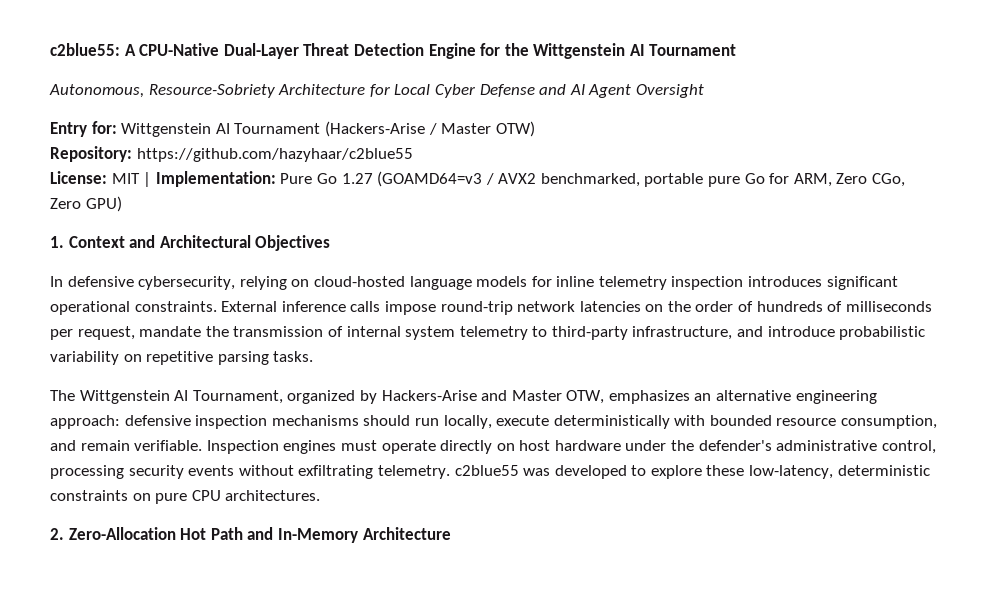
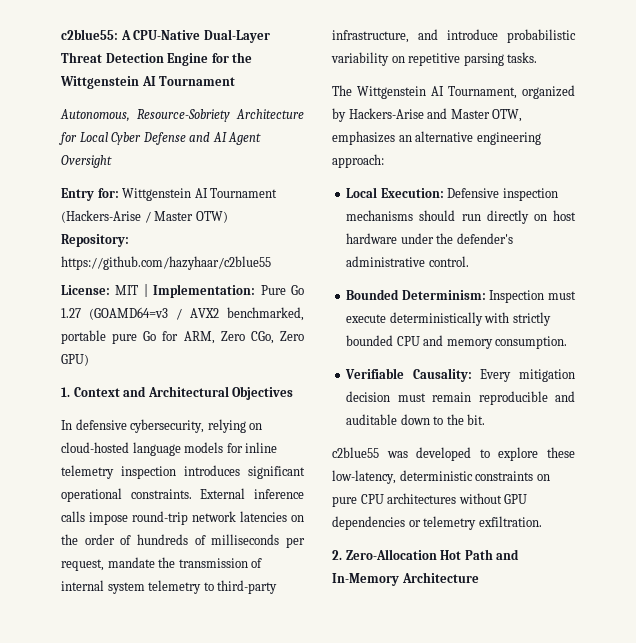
- The Wittgenstein AI Tournament, organized by Hackers-Arise and Master OTW, emphasizes an alternative engineering approach: defensive inspection mechanisms should run locally, execute deterministically with bounded resource consumption, and remain verifiable. Inspection engines must operate directly on host hardware under the defender's administrative control, processing security events without exfiltrating telemetry. c2blue55 was developed to explore these low-latency, deterministic constraints on pure CPU architectures.
+ The Wittgenstein AI Tournament, organized by Hackers-Arise and Master OTW, emphasizes an alternative engineering approach:
+ Local Execution: Defensive inspection mechanisms should run directly on host hardware under the defender's administrative control.
+ Bounded Determinism: Inspection must execute deterministically with strictly bounded CPU and memory consumption.
+ Verifiable Causality: Every mitigation decision must remain reproducible and auditable down to the bit.
+ c2blue55 was developed to explore these low-latency, deterministic constraints on pure CPU architectures without GPU dependencies or telemetry exfiltration.

